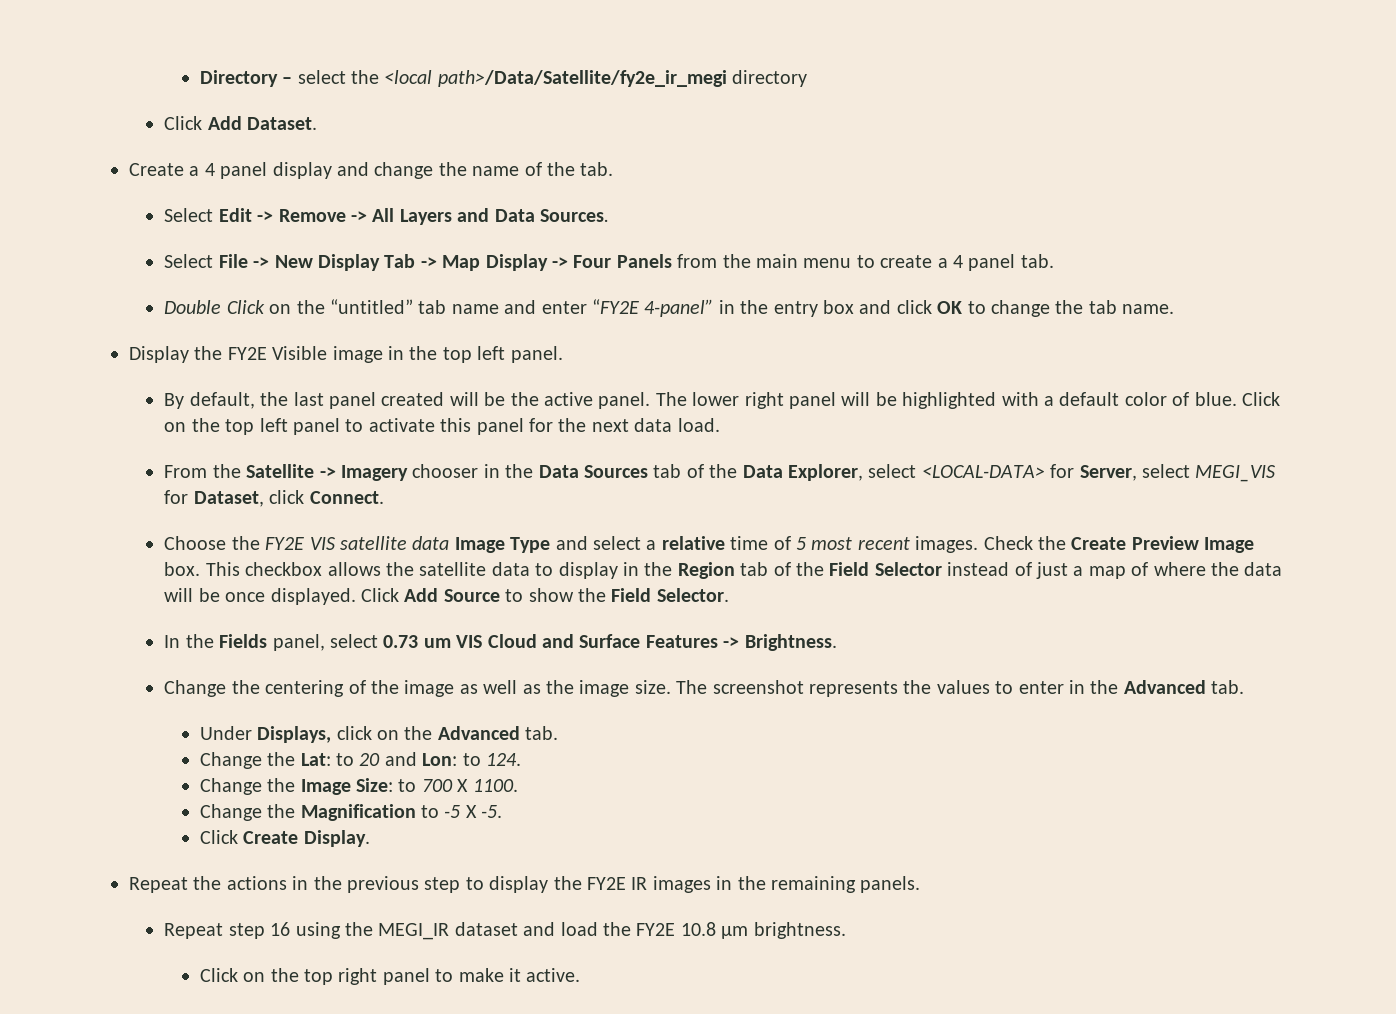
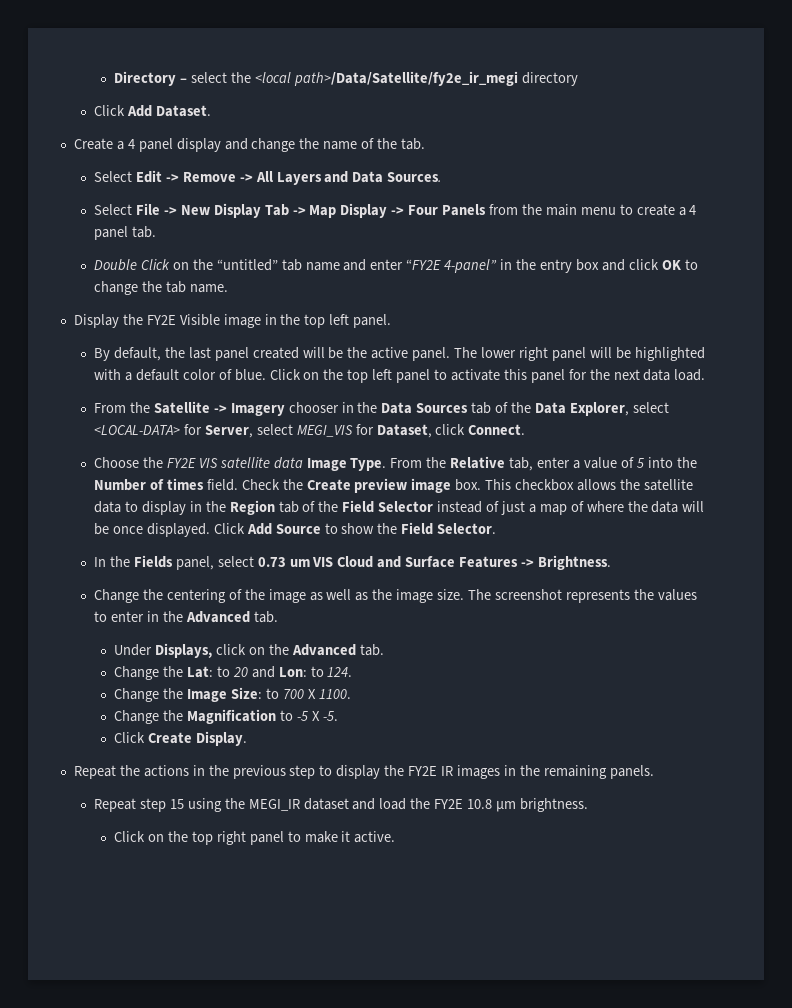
- Choose the FY2E VIS satellite data Image Type and select a relative time of 5 most recent images.
+ Choose the FY2E VIS satellite data Image Type. From the Relative tab, enter a value of 5 into the Number of times field.
- Check the Create Preview Image box.
+ Check the Create preview image box.
- Repeat step 16 using the MEGI_IR dataset and load the FY2E 10.8 µm brightness.
+ Repeat step 15 using the MEGI_IR dataset and load the FY2E 10.8 µm brightness.

